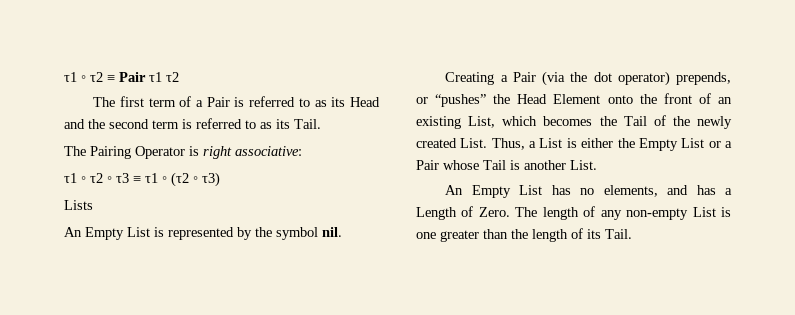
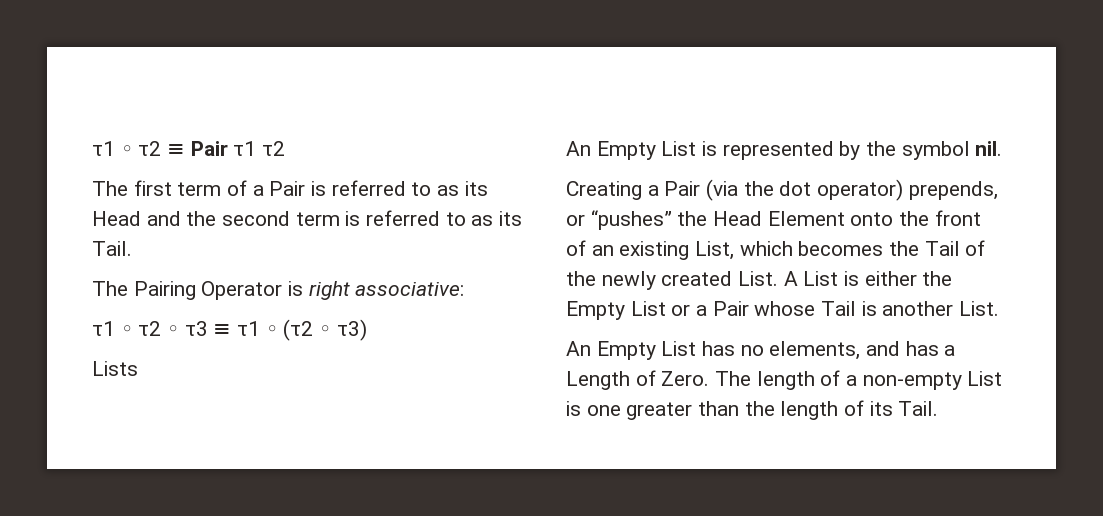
- Thus, a List is either the Empty List or a Pair whose Tail is another List.
+ A List is either the Empty List or a Pair whose Tail is another List.
- The length of any non-empty List is one greater than the length of its Tail.
+ The length of a non-empty List is one greater than the length of its Tail.

